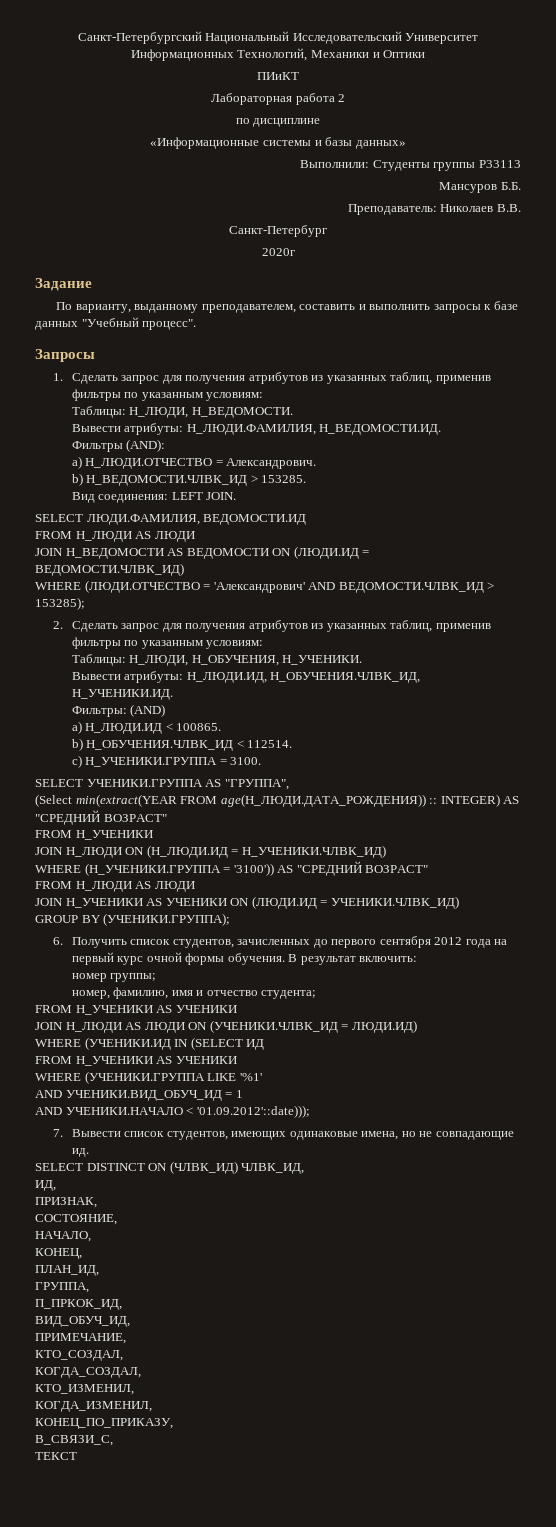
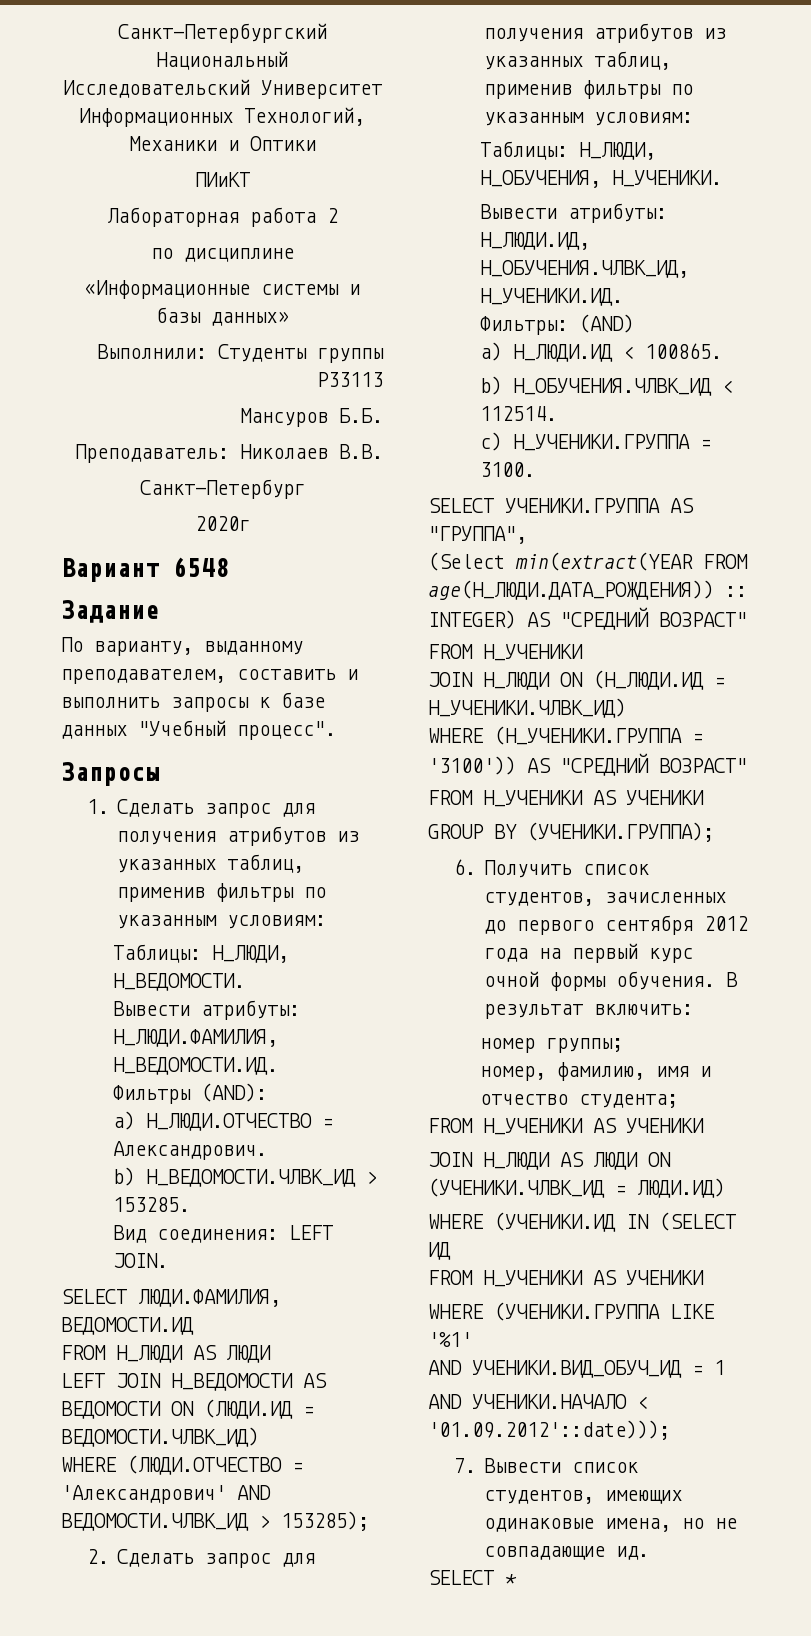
+ Вариант 6548
- JOIN Н_ВЕДОМОСТИ AS ВЕДОМОСТИ ON (ЛЮДИ.ИД = ВЕДОМОСТИ.ЧЛВК_ИД)
+ LEFT JOIN Н_ВЕДОМОСТИ AS ВЕДОМОСТИ ON (ЛЮДИ.ИД = ВЕДОМОСТИ.ЧЛВК_ИД)
  WHERE (Н_УЧЕНИКИ.ГРУППА = '3100')) AS "СРЕДНИЙ ВОЗРАСТ"
- FROM Н_ЛЮДИ AS ЛЮДИ
- JOIN Н_УЧЕНИКИ AS УЧЕНИКИ ON (ЛЮДИ.ИД = УЧЕНИКИ.ЧЛВК_ИД)
+ FROM Н_УЧЕНИКИ AS УЧЕНИКИ
- SELECT DISTINCT ON (ЧЛВК_ИД) ЧЛВК_ИД,
- ИД,
- ПРИЗНАК,
- СОСТОЯНИЕ,
- НАЧАЛО,
- КОНЕЦ,
- ПЛАН_ИД,
- ГРУППА,
- П_ПРКОК_ИД,
- ВИД_ОБУЧ_ИД,
- ПРИМЕЧАНИЕ,
- КТО_СОЗДАЛ,
- КОГДА_СОЗДАЛ,
- КТО_ИЗМЕНИЛ,
- КОГДА_ИЗМЕНИЛ,
- КОНЕЦ_ПО_ПРИКАЗУ,
- В_СВЯЗИ_С,
- ТЕКСТ
+ SELECT *

